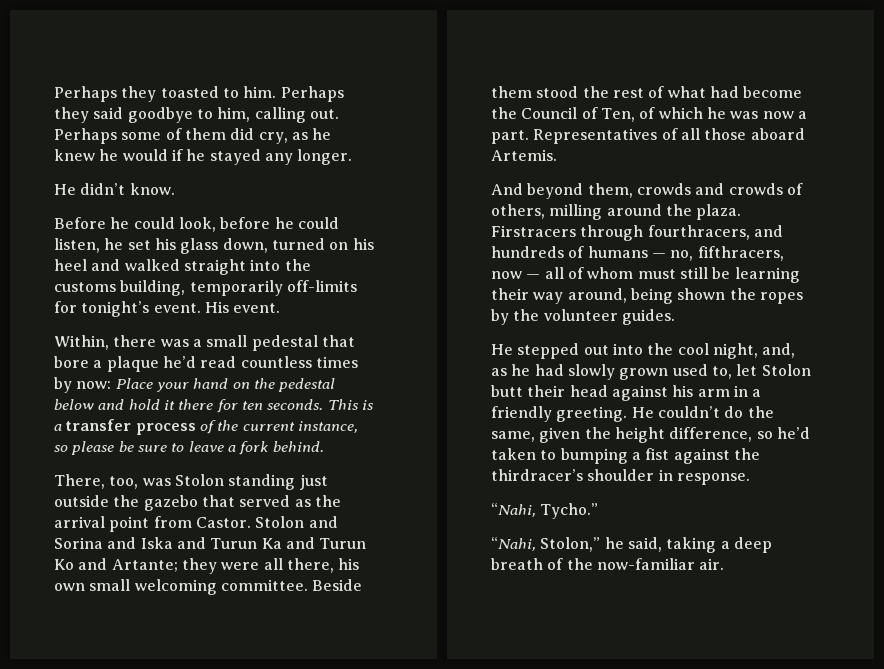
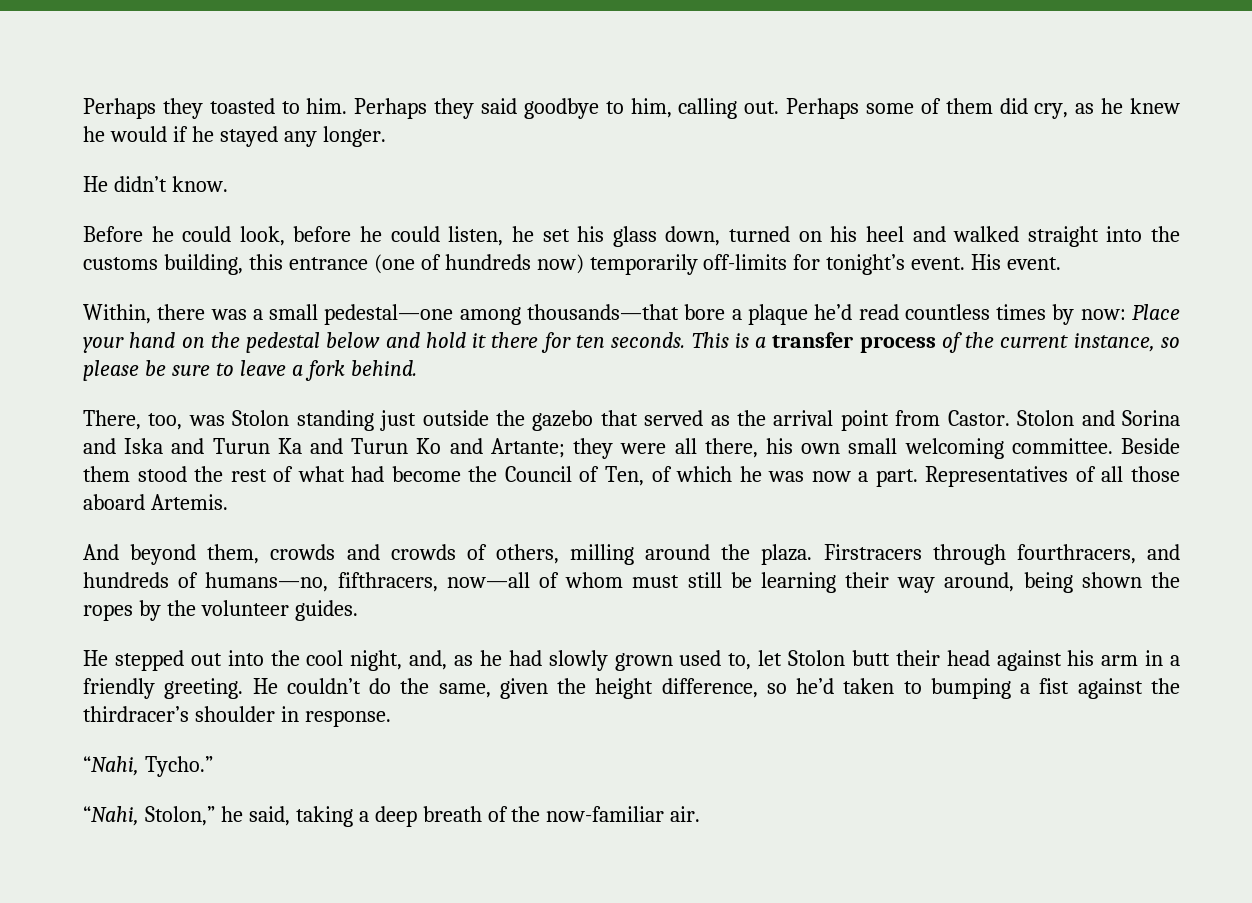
- Before he could look, before he could listen, he set his glass down, turned on his heel and walked straight into the customs building, temporarily off-limits for tonight’s event.
+ Before he could look, before he could listen, he set his glass down, turned on his heel and walked straight into the customs building, this entrance (one of hundreds now) temporarily off-limits for tonight’s event.
- Within, there was a small pedestal that bore a plaque he’d read countless times by now: Place your hand on the pedestal below and hold it there for ten seconds.
+ Within, there was a small pedestal—one among thousands—that bore a plaque he’d read countless times by now: Place your hand on the pedestal below and hold it there for ten seconds.
- Firstracers through fourthracers, and hundreds of humans — no, fifthracers, now — all of whom must still be learning their way around, being shown the ropes by the volunteer guides.
+ Firstracers through fourthracers, and hundreds of humans—no, fifthracers, now—all of whom must still be learning their way around, being shown the ropes by the volunteer guides.

